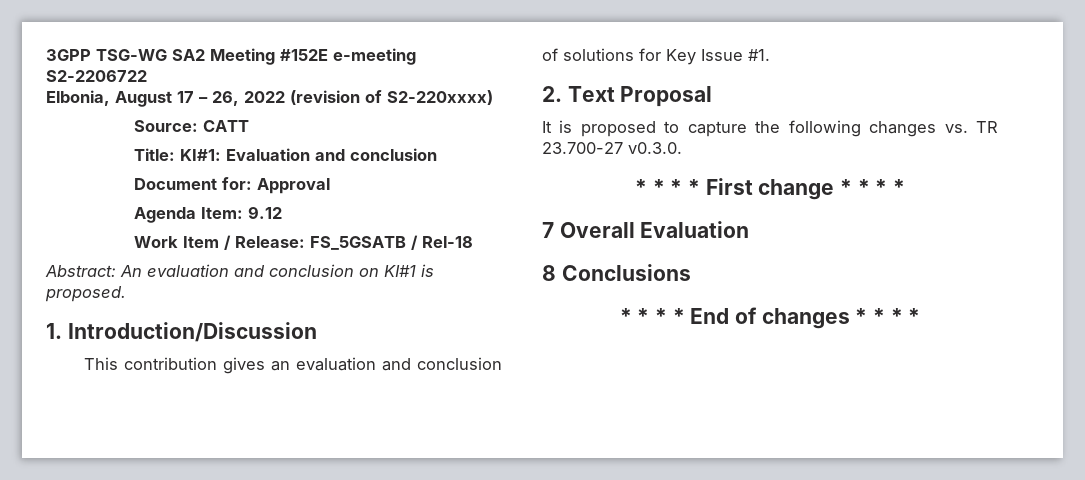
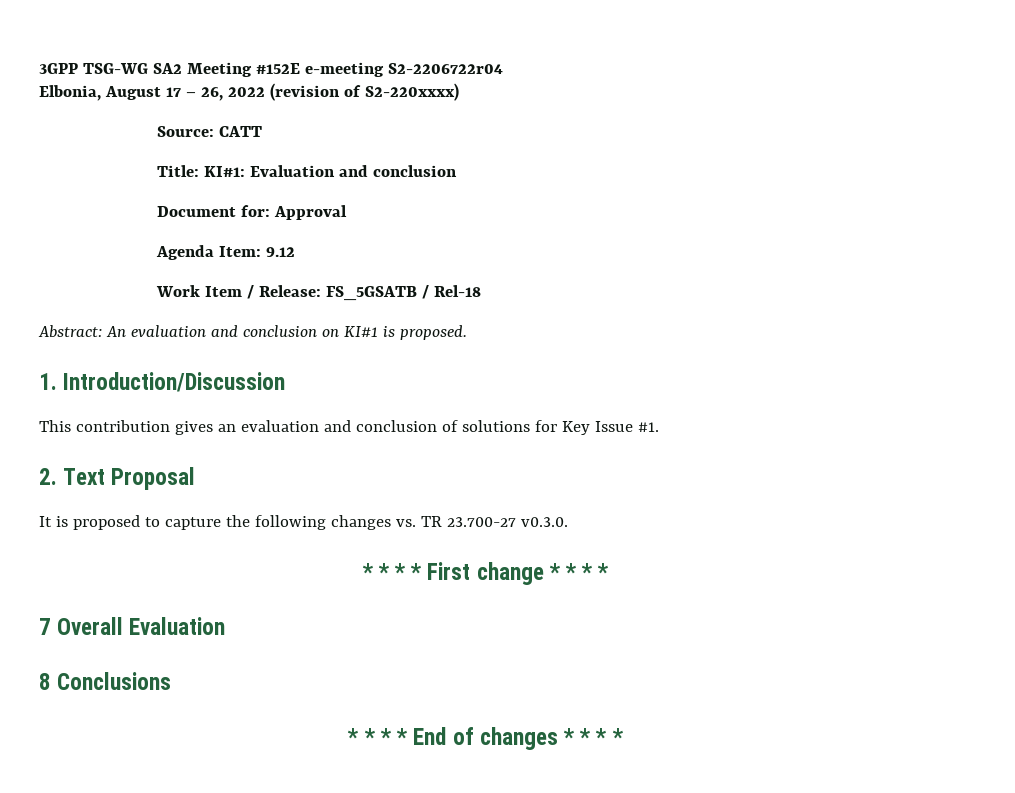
- 3GPP TSG-WG SA2 Meeting #152E e-meeting S2-2206722
+ 3GPP TSG-WG SA2 Meeting #152E e-meeting S2-2206722r04

